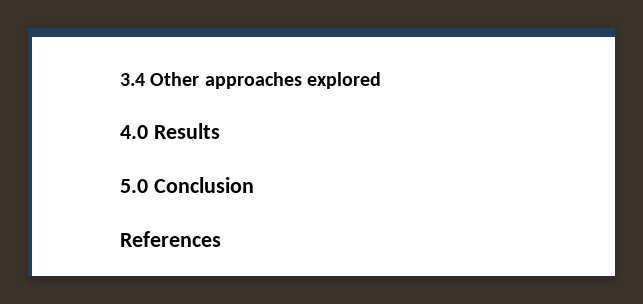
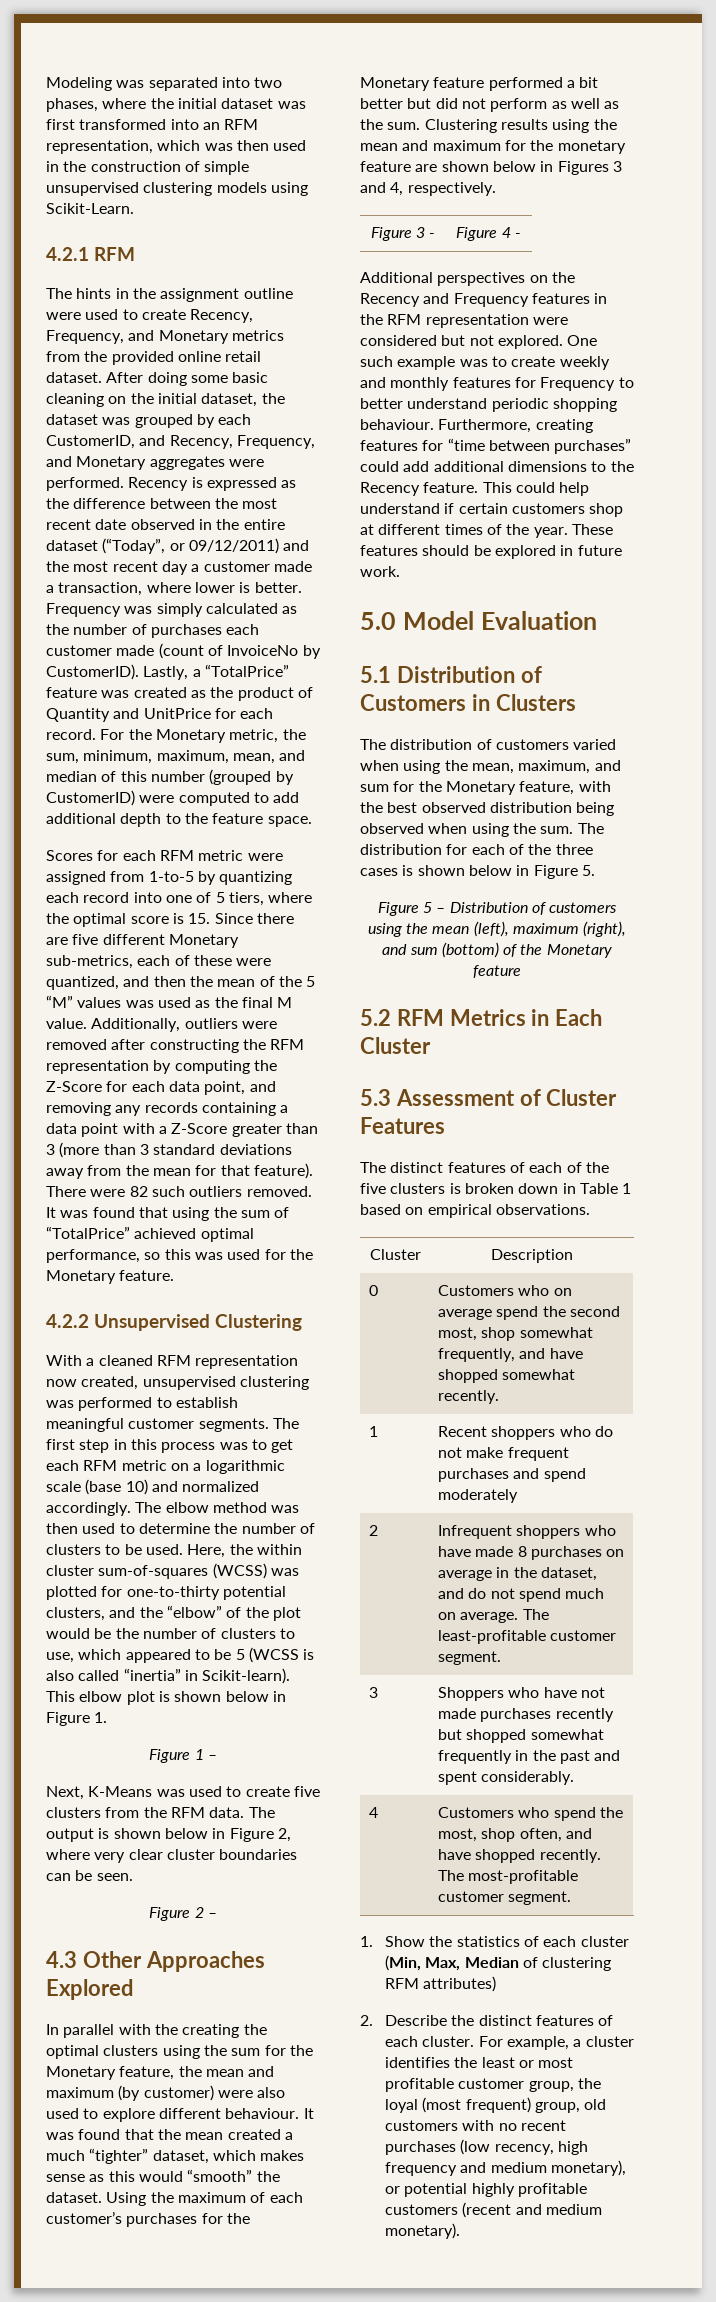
- 3.4 Other approaches explored
- 4.0 Results
- 5.0 Conclusion
- References
+ Modeling was separated into two phases, where the initial dataset was first transformed into an RFM representation, which was then used in the construction of simple unsupervised clustering models using Scikit-Learn.
+ 4.2.1 RFM
+ The hints in the assignment outline were used to create Recency, Frequency, and Monetary metrics from the provided online retail dataset. After doing some basic cleaning on the initial dataset, the dataset was grouped by each CustomerID, and Recency, Frequency, and Monetary aggregates were performed. Recency is expressed as the difference between the most recent date observed in the entire dataset (“Today”, or 09/12/2011) and the most recent day a customer made a transaction, where lower is better. Frequency was simply calculated as the number of purchases each customer made (count of InvoiceNo by CustomerID). Lastly, a “TotalPrice” feature was created as the product of Quantity and UnitPrice for each record. For the Monetary metric, the sum, minimum, maximum, mean, and median of this number (grouped by CustomerID) were computed to add additional depth to the feature space.
+ Scores for each RFM metric were assigned from 1-to-5 by quantizing each record into one of 5 tiers, where the optimal score is 15. Since there are five different Monetary sub-metrics, each of these were quantized, and then the mean of the 5 “M” values was used as the final M value. Additionally, outliers were removed after constructing the RFM representation by computing the Z-Score for each data point, and removing any records containing a data point with a Z-Score greater than 3 (more than 3 standard deviations away from the mean for that feature). There were 82 such outliers removed. It was found that using the sum of “TotalPrice” achieved optimal performance, so this was used for the Monetary feature.
+ 4.2.2 Unsupervised Clustering
+ With a cleaned RFM representation now created, unsupervised clustering was performed to establish meaningful customer segments. The first step in this process was to get each RFM metric on a logarithmic scale (base 10) and normalized accordingly. The elbow method was then used to determine the number of clusters to be used. Here, the within cluster sum-of-squares (WCSS) was plotted for one-to-thirty potential clusters, and the “elbow” of the plot would be the number of clusters to use, which appeared to be 5 (WCSS is also called “inertia” in Scikit-learn). This elbow plot is shown below in Figure 1.
+ Figure 1 –
+ Next, K-Means was used to create five clusters from the RFM data. The output is shown below in Figure 2, where very clear cluster boundaries can be seen.
+ Figure 2 –
+ 4.3 Other Approaches Explored
+ In parallel with the creating the optimal clusters using the sum for the Monetary feature, the mean and maximum (by customer) were also used to explore different behaviour. It was found that the mean created a much “tighter” dataset, which makes sense as this would “smooth” the dataset. Using the maximum of each customer’s purchases for the Monetary feature performed a bit better but did not perform as well as the sum. Clustering results using the mean and maximum for the monetary feature are shown below in Figures 3 and 4, respectively.
+ Figure 3 - | Figure 4 -
+ Additional perspectives on the Recency and Frequency features in the RFM representation were considered but not explored. One such example was to create weekly and monthly features for Frequency to better understand periodic shopping behaviour. Furthermore, creating features for “time between purchases” could add additional dimensions to the Recency feature. This could help understand if certain customers shop at different times of the year. These features should be explored in future work.
+ 5.0 Model Evaluation
+ 5.1 Distribution of Customers in Clusters
+ The distribution of customers varied when using the mean, maximum, and sum for the Monetary feature, with the best observed distribution being observed when using the sum. The distribution for each of the three cases is shown below in Figure 5.
+ Figure 5 – Distribution of customers using the mean (left), maximum (right), and sum (bottom) of the Monetary feature
+ 5.2 RFM Metrics in Each Cluster
+ 5.3 Assessment of Cluster Features
+ The distinct features of each of the five clusters is broken down in Table 1 based on empirical observations.
+ Cluster | Description
+ 0 | Customers who on average spend the second most, shop somewhat frequently, and have shopped somewhat recently.
+ 1 | Recent shoppers who do not make frequent purchases and spend moderately
+ 2 | Infrequent shoppers who have made 8 purchases on average in the dataset, and do not spend much on average. The least-profitable customer segment.
+ 3 | Shoppers who have not made purchases recently but shopped somewhat frequently in the past and spent considerably.
+ 4 | Customers who spend the most, shop often, and have shopped recently. The most-profitable customer segment.
+ 1. Show the statistics of each cluster (Min, Max, Median of clustering RFM attributes)
+ 2. Describe the distinct features of each cluster. For example, a cluster identifies the least or most profitable customer group, the loyal (most frequent) group, old customers with no recent purchases (low recency, high frequency and medium monetary), or potential highly profitable customers (recent and medium monetary).

